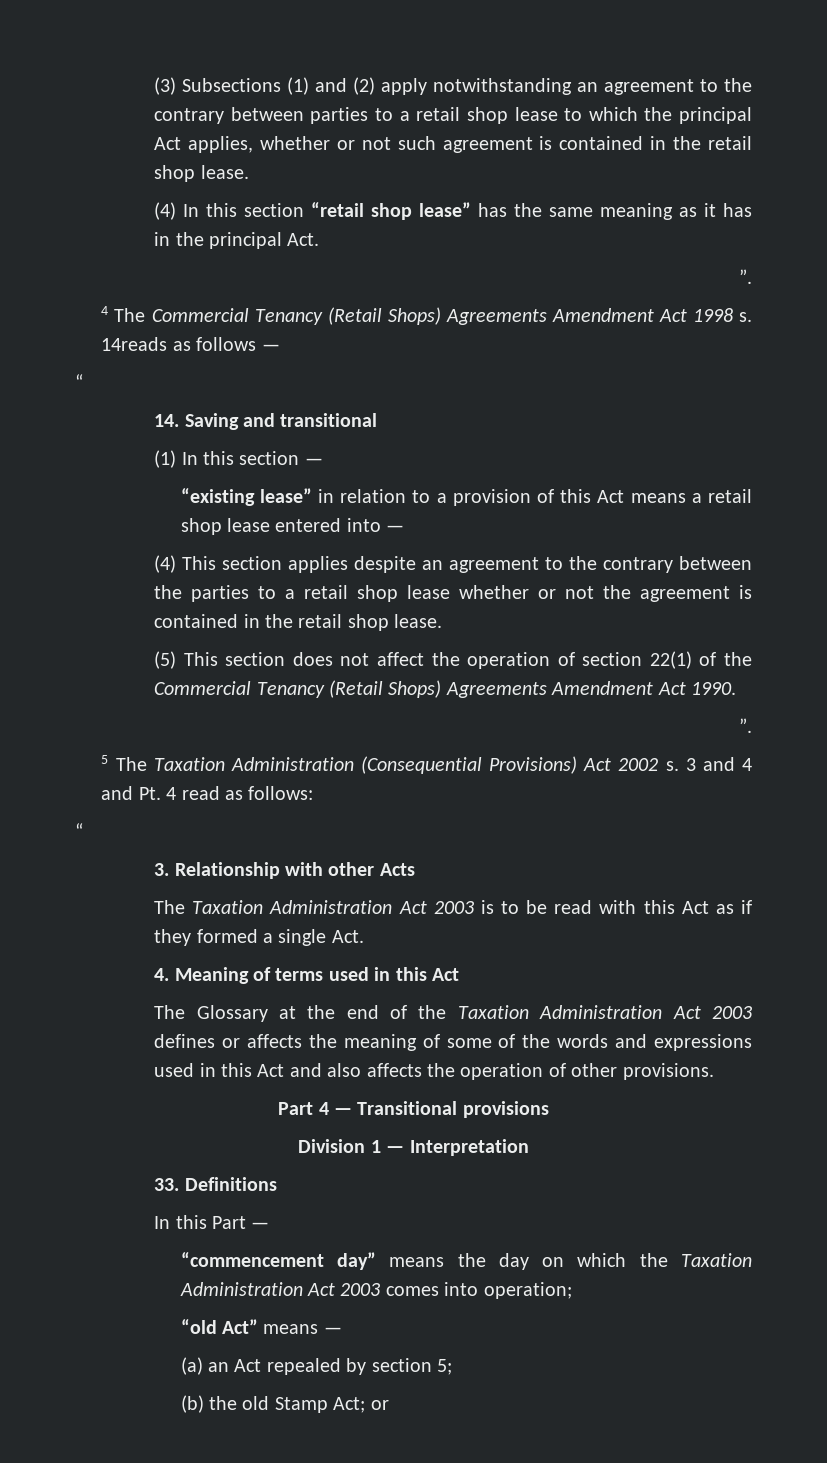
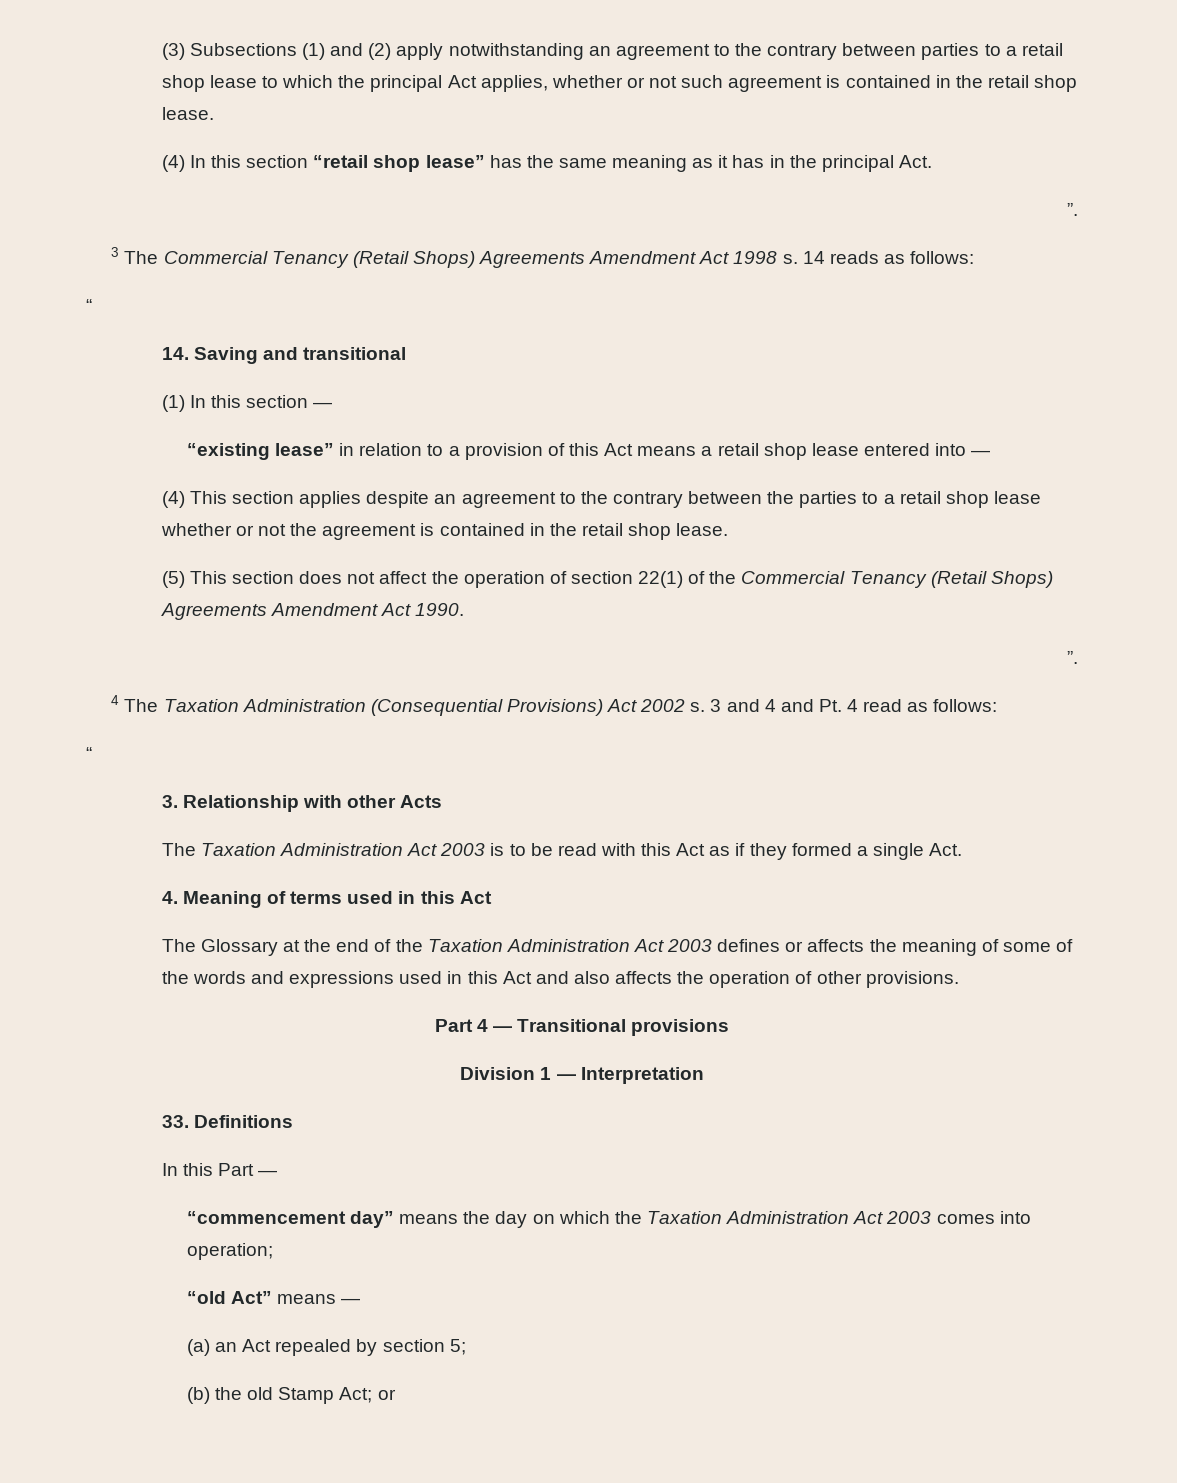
- 4 The Commercial Tenancy (Retail Shops) Agreements Amendment Act 1998 s.
+ 3 The Commercial Tenancy (Retail Shops) Agreements Amendment Act 1998 s.
- 14reads as follows —
+ 14 reads as follows:
- 5 The Taxation Administration (Consequential Provisions) Act 2002 s.
+ 4 The Taxation Administration (Consequential Provisions) Act 2002 s.

